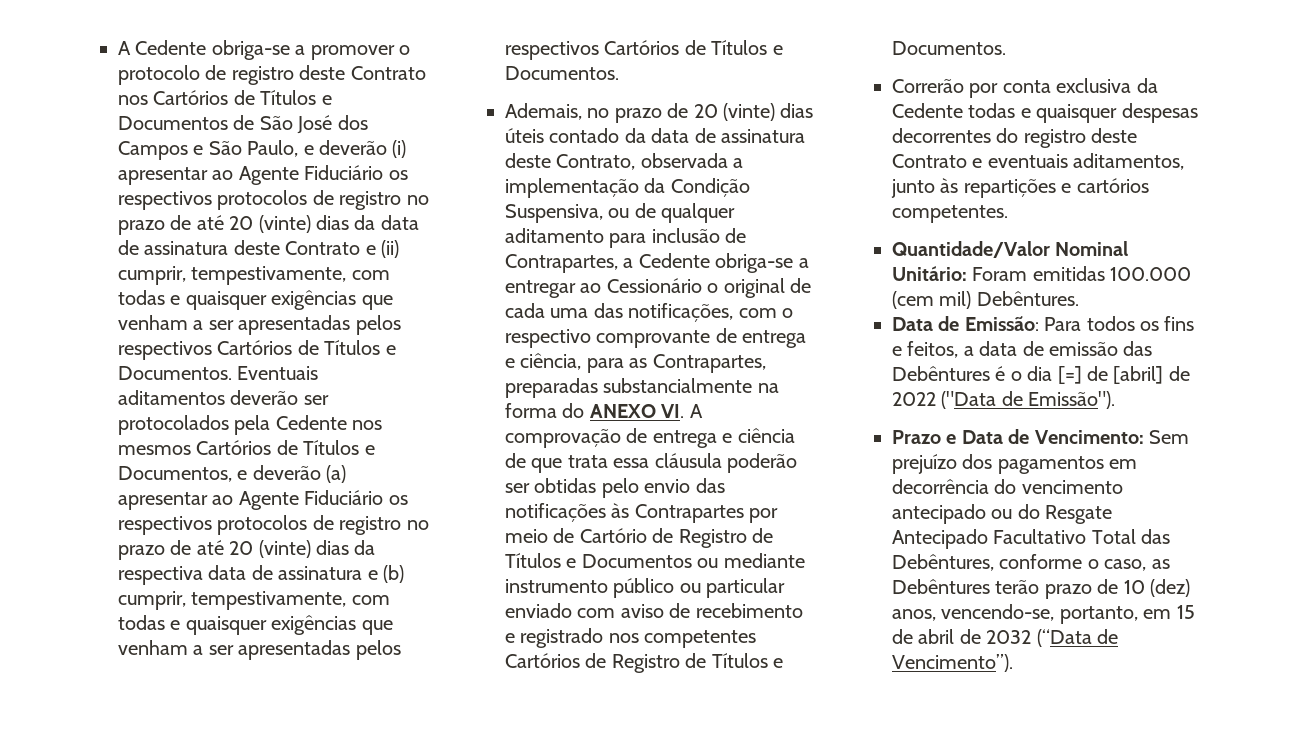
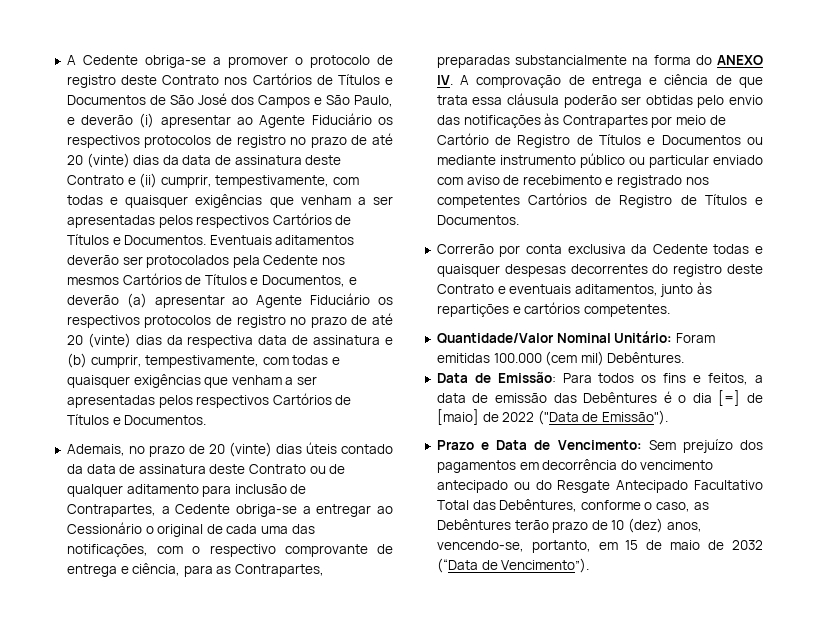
- Ademais, no prazo de 20 (vinte) dias úteis contado da data de assinatura deste Contrato, observada a implementação da Condição Suspensiva, ou de qualquer aditamento para inclusão de Contrapartes, a Cedente obriga-se a entregar ao Cessionário o original de cada uma das notificações, com o respectivo comprovante de entrega e ciência, para as Contrapartes, preparadas substancialmente na forma do ANEXO VI. A comprovação de entrega e ciência de que trata essa cláusula poderão ser obtidas pelo envio das notificações às Contrapartes por meio de Cartório de Registro de Títulos e Documentos ou mediante instrumento público ou particular enviado com aviso de recebimento e registrado nos competentes Cartórios de Registro de Títulos e Documentos.
+ Ademais, no prazo de 20 (vinte) dias úteis contado da data de assinatura deste Contrato ou de qualquer aditamento para inclusão de Contrapartes, a Cedente obriga-se a entregar ao Cessionário o original de cada uma das notificações, com o respectivo comprovante de entrega e ciência, para as Contrapartes, preparadas substancialmente na forma do ANEXO IV. A comprovação de entrega e ciência de que trata essa cláusula poderão ser obtidas pelo envio das notificações às Contrapartes por meio de Cartório de Registro de Títulos e Documentos ou mediante instrumento público ou particular enviado com aviso de recebimento e registrado nos competentes Cartórios de Registro de Títulos e Documentos.
- Data de Emissão: Para todos os fins e feitos, a data de emissão das Debêntures é o dia [=] de [abril] de 2022 ("Data de Emissão").
+ Data de Emissão: Para todos os fins e feitos, a data de emissão das Debêntures é o dia [=] de [maio] de 2022 ("Data de Emissão").
- Prazo e Data de Vencimento: Sem prejuízo dos pagamentos em decorrência do vencimento antecipado ou do Resgate Antecipado Facultativo Total das Debêntures, conforme o caso, as Debêntures terão prazo de 10 (dez) anos, vencendo-se, portanto, em 15 de abril de 2032 (“Data de Vencimento”).
+ Prazo e Data de Vencimento: Sem prejuízo dos pagamentos em decorrência do vencimento antecipado ou do Resgate Antecipado Facultativo Total das Debêntures, conforme o caso, as Debêntures terão prazo de 10 (dez) anos, vencendo-se, portanto, em 15 de maio de 2032 (“Data de Vencimento”).

